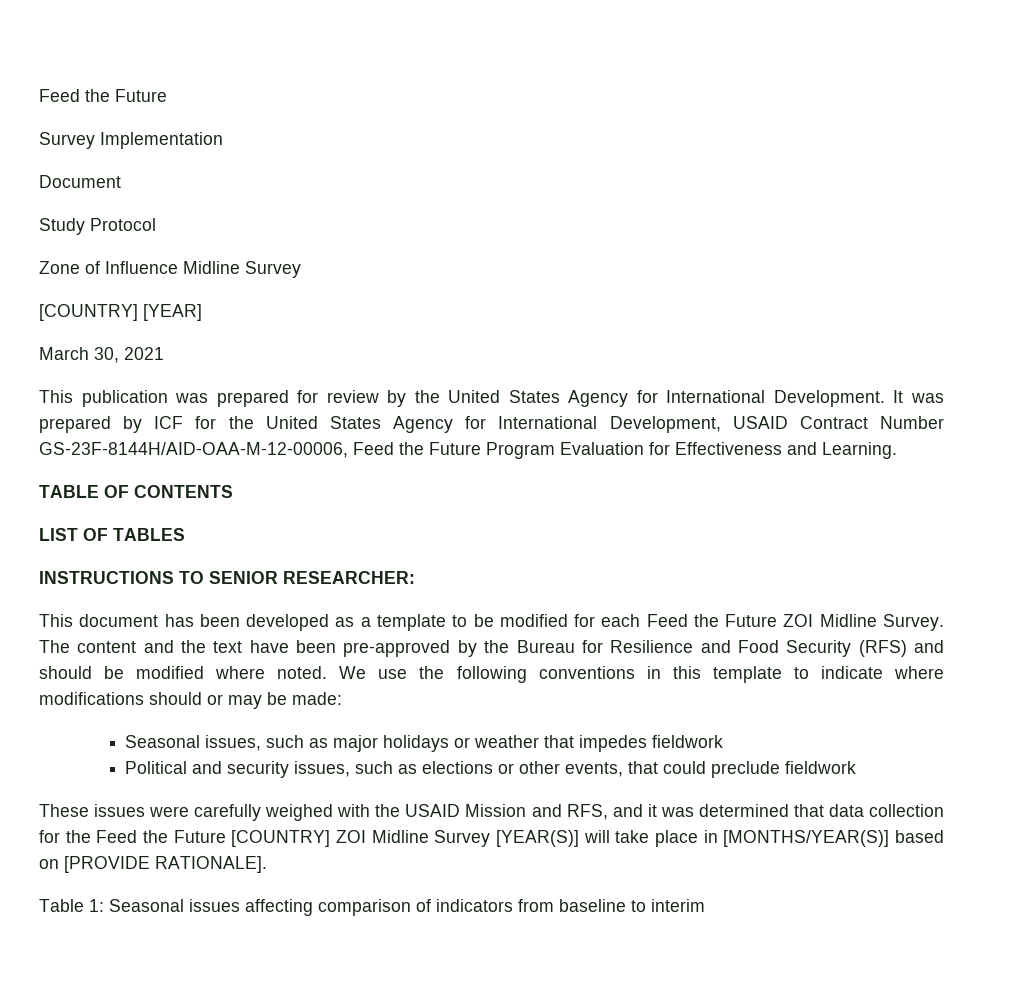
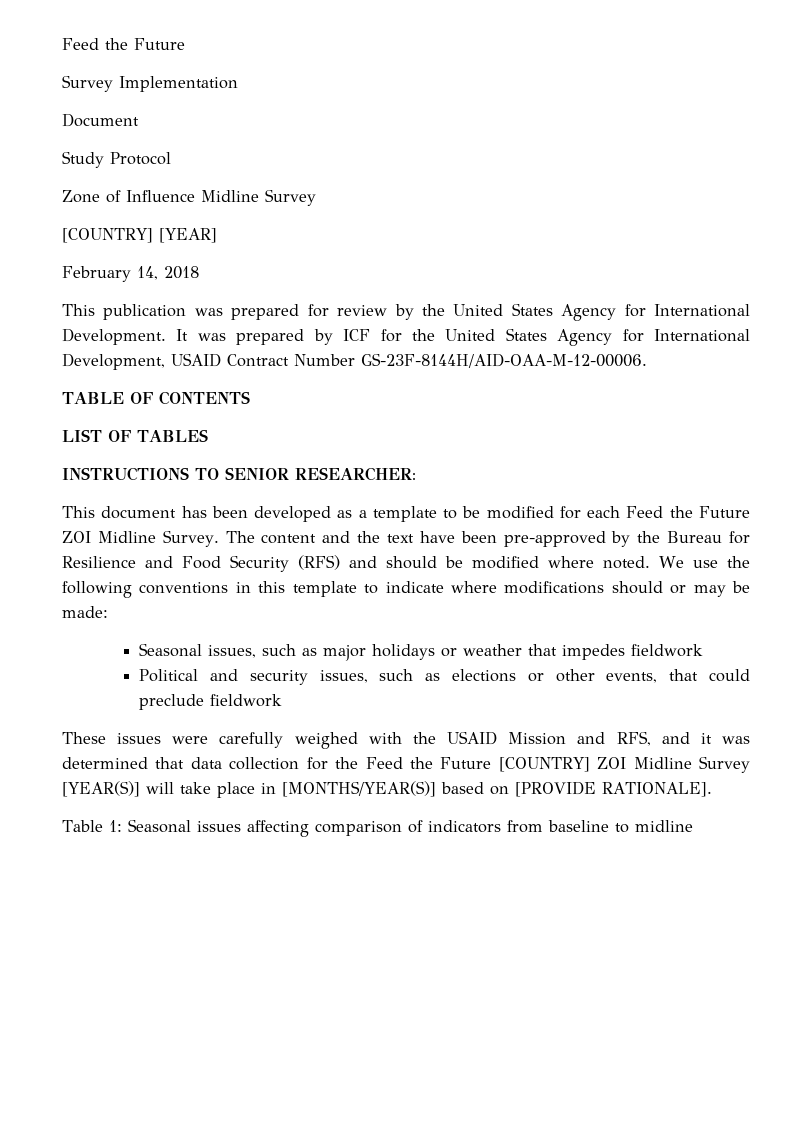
- March 30, 2021
+ February 14, 2018
- It was prepared by ICF for the United States Agency for International Development, USAID Contract Number GS-23F-8144H/AID-OAA-M-12-00006, Feed the Future Program Evaluation for Effectiveness and Learning.
+ It was prepared by ICF for the United States Agency for International Development, USAID Contract Number GS-23F-8144H/AID-OAA-M-12-00006.
- Table 1: Seasonal issues affecting comparison of indicators from baseline to interim
+ Table 1: Seasonal issues affecting comparison of indicators from baseline to midline

